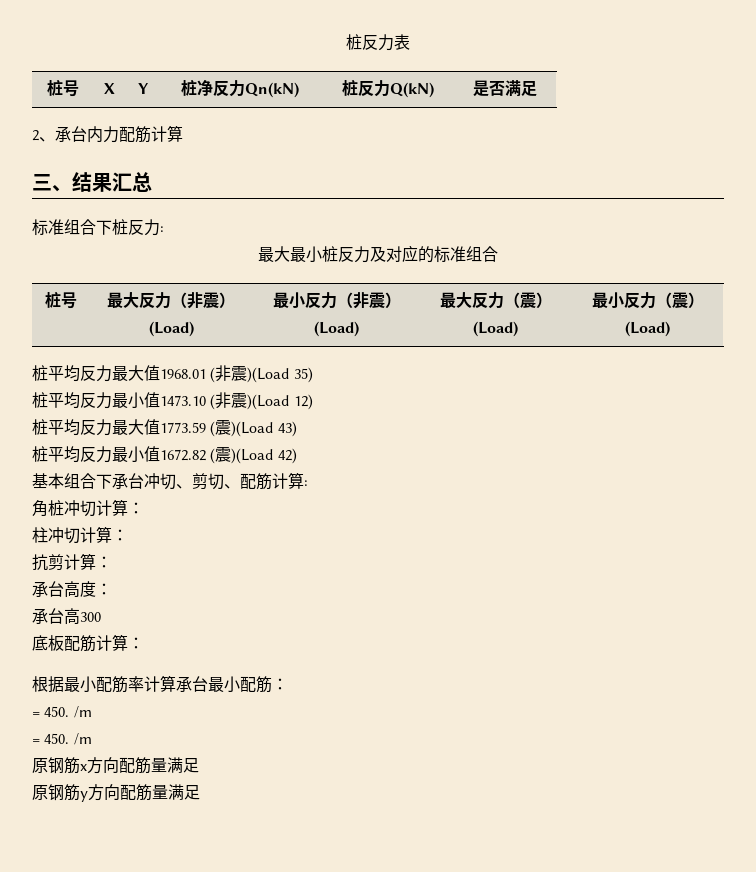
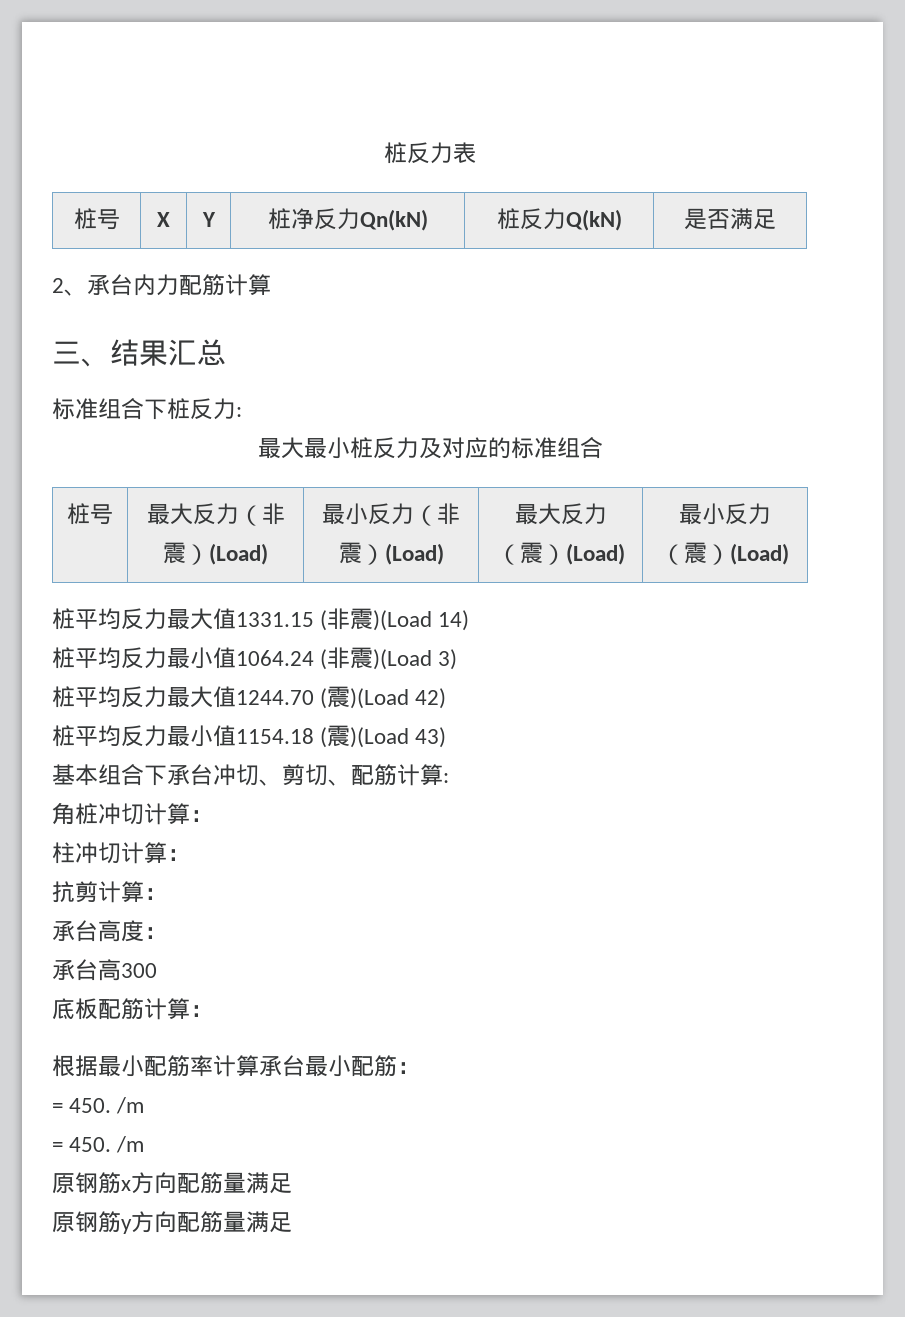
- 桩平均反力最大值1968.01 (非震)(Load 35)
- 桩平均反力最小值1473.10 (非震)(Load 12)
- 桩平均反力最大值1773.59 (震)(Load 43)
- 桩平均反力最小值1672.82 (震)(Load 42)
+ 桩平均反力最大值1331.15 (非震)(Load 14)
+ 桩平均反力最小值1064.24 (非震)(Load 3)
+ 桩平均反力最大值1244.70 (震)(Load 42)
+ 桩平均反力最小值1154.18 (震)(Load 43)

